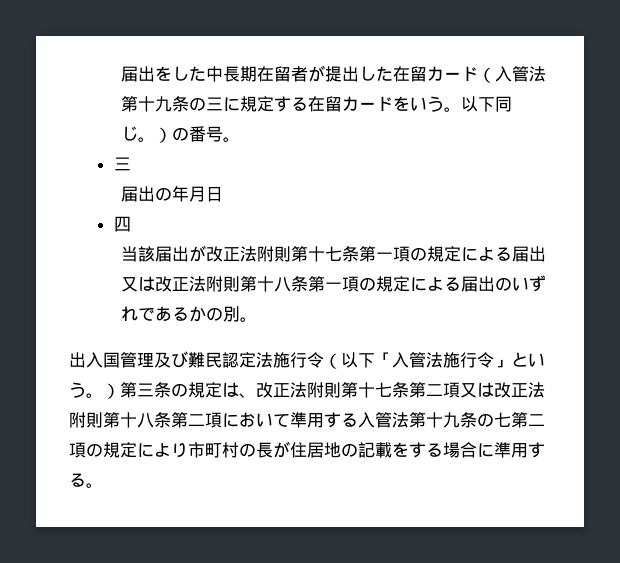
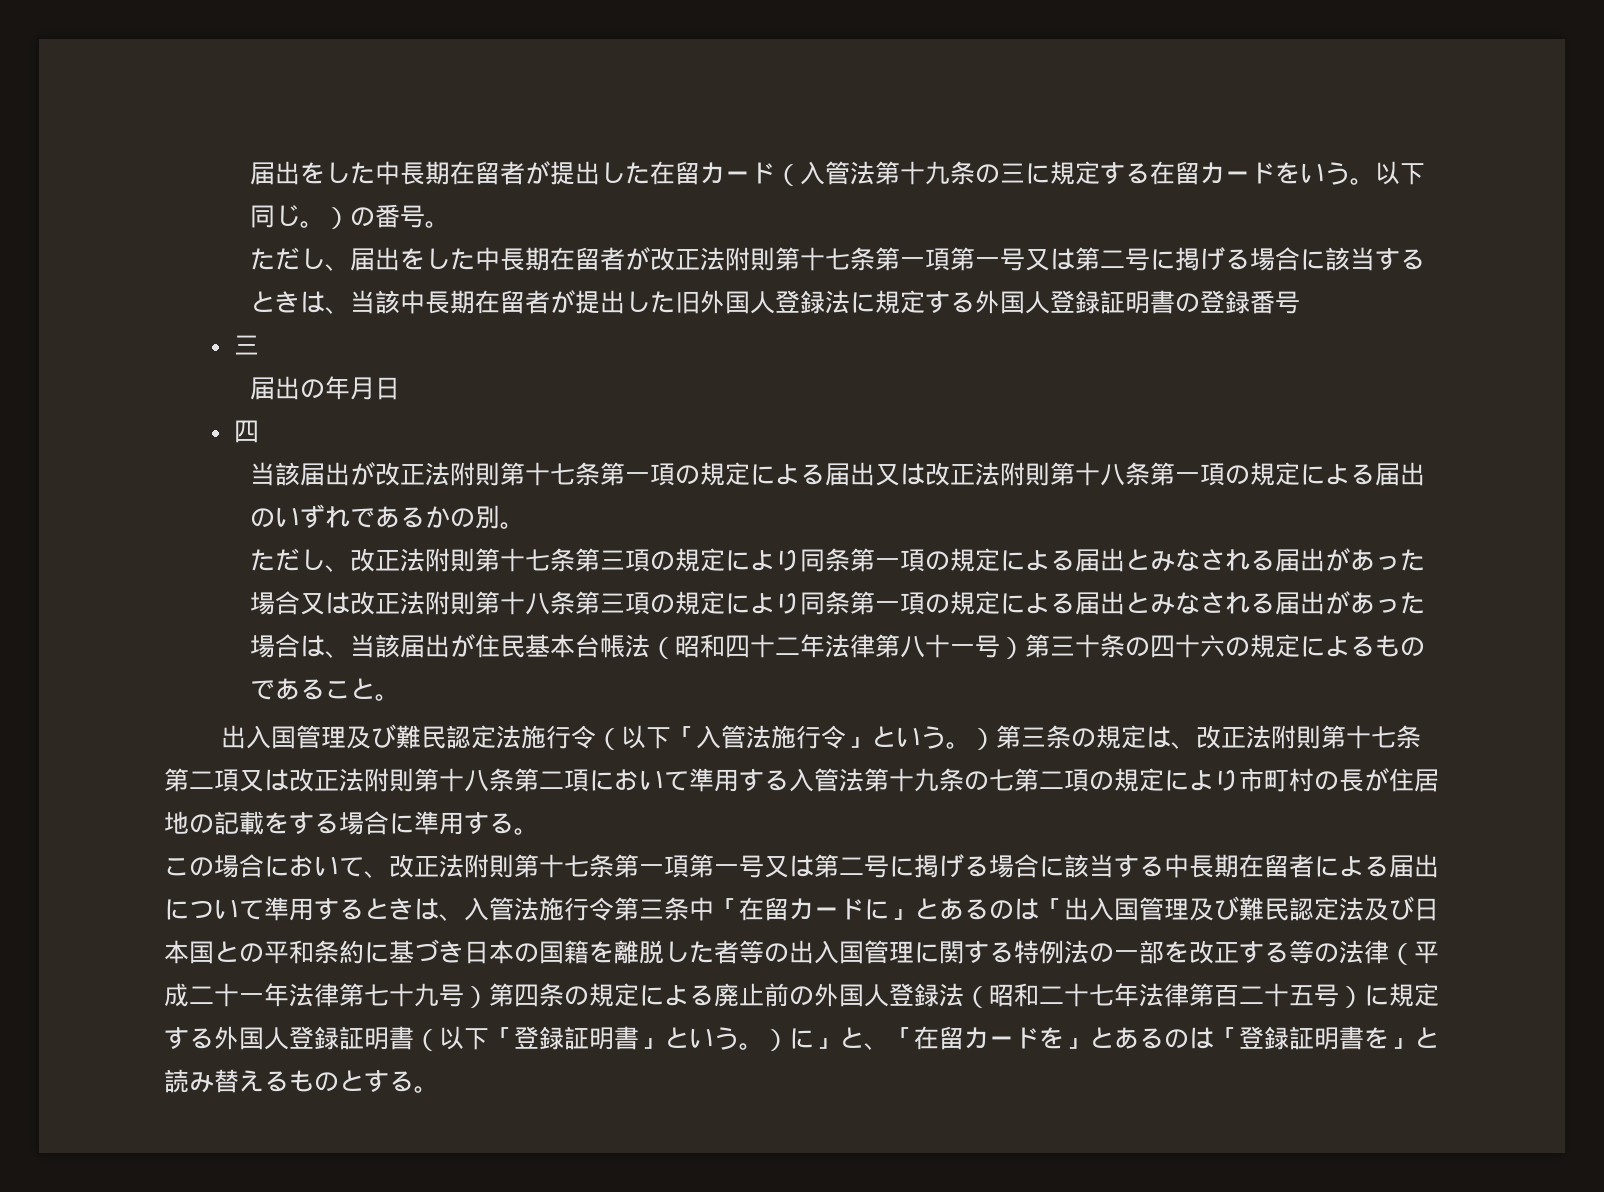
+ ただし、届出をした中長期在留者が改正法附則第十七条第一項第一号又は第二号に掲げる場合に該当するときは、当該中長期在留者が提出した旧外国人登録法に規定する外国人登録証明書の登録番号
+ ただし、改正法附則第十七条第三項の規定により同条第一項の規定による届出とみなされる届出があった場合又は改正法附則第十八条第三項の規定により同条第一項の規定による届出とみなされる届出があった場合は、当該届出が住民基本台帳法（昭和四十二年法律第八十一号）第三十条の四十六の規定によるものであること。
+ この場合において、改正法附則第十七条第一項第一号又は第二号に掲げる場合に該当する中長期在留者による届出について準用するときは、入管法施行令第三条中「在留カードに」とあるのは「出入国管理及び難民認定法及び日本国との平和条約に基づき日本の国籍を離脱した者等の出入国管理に関する特例法の一部を改正する等の法律（平成二十一年法律第七十九号）第四条の規定による廃止前の外国人登録法（昭和二十七年法律第百二十五号）に規定する外国人登録証明書（以下「登録証明書」という。）に」と、「在留カードを」とあるのは「登録証明書を」と読み替えるものとする。

